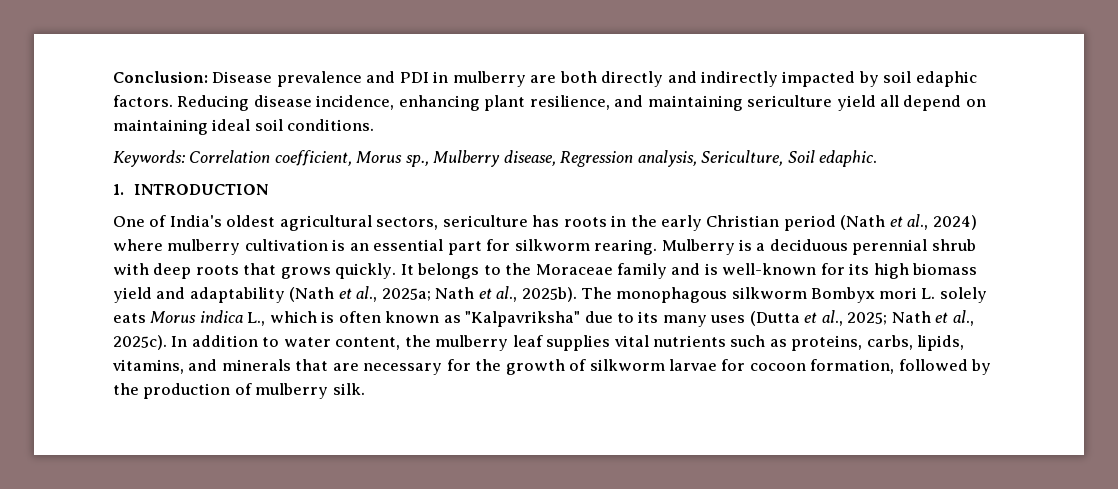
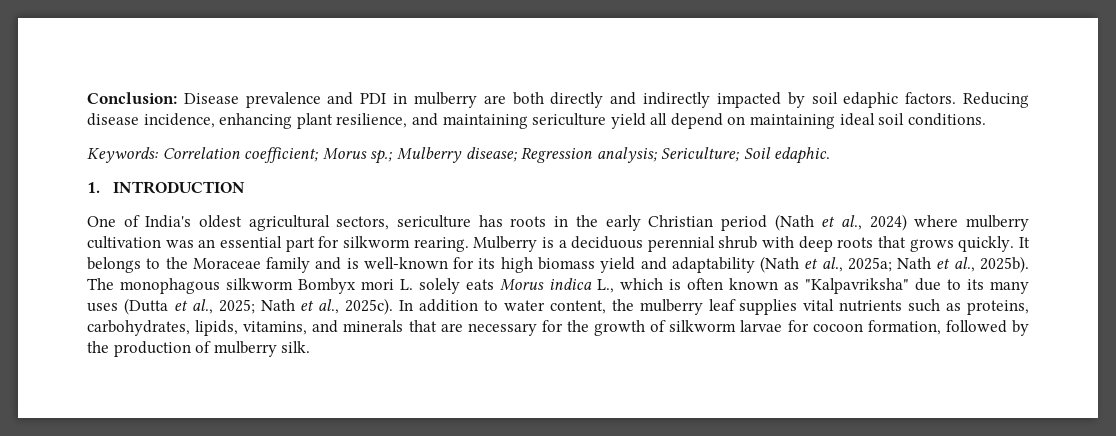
- Keywords: Correlation coefficient, Morus sp., Mulberry disease, Regression analysis, Sericulture, Soil edaphic.
+ Keywords: Correlation coefficient; Morus sp.; Mulberry disease; Regression analysis; Sericulture; Soil edaphic.
- One of India's oldest agricultural sectors, sericulture has roots in the early Christian period (Nath et al., 2024) where mulberry cultivation is an essential part for silkworm rearing.
+ One of India's oldest agricultural sectors, sericulture has roots in the early Christian period (Nath et al., 2024) where mulberry cultivation was an essential part for silkworm rearing.
- In addition to water content, the mulberry leaf supplies vital nutrients such as proteins, carbs, lipids, vitamins, and minerals that are necessary for the growth of silkworm larvae for cocoon formation, followed by the production of mulberry silk.
+ In addition to water content, the mulberry leaf supplies vital nutrients such as proteins, carbohydrates, lipids, vitamins, and minerals that are necessary for the growth of silkworm larvae for cocoon formation, followed by the production of mulberry silk.

